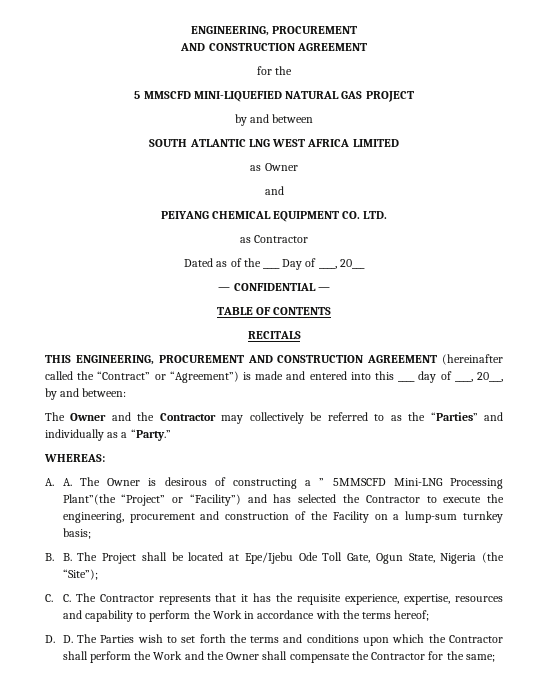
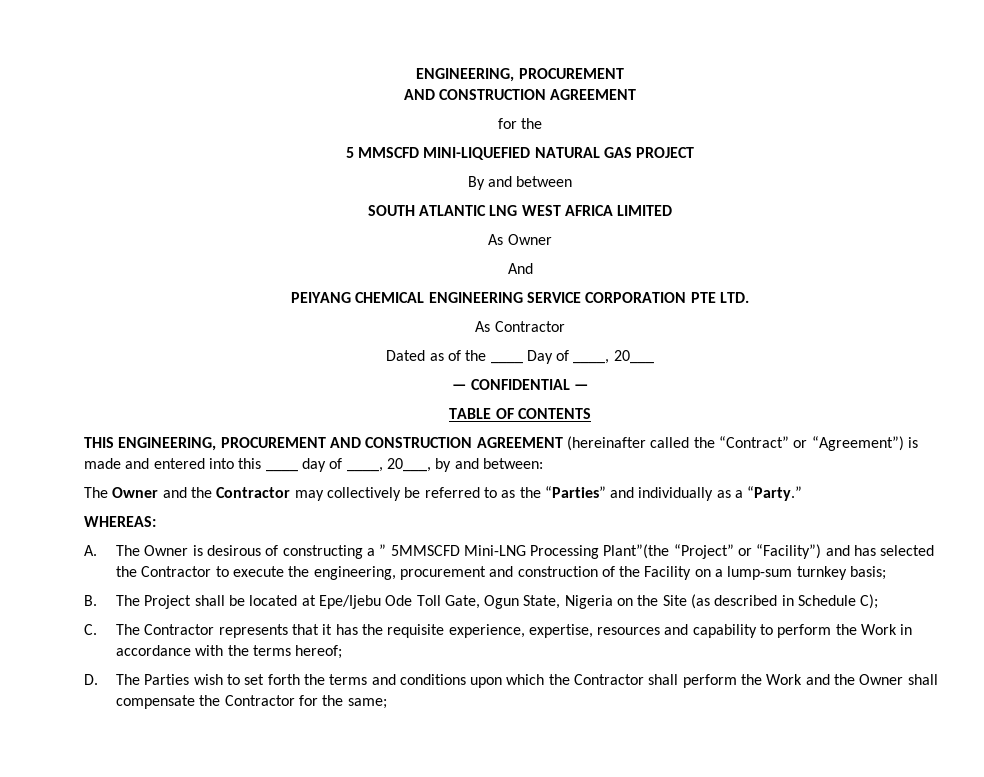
- by and between
+ By and between
- as Owner
- and
+ As Owner
+ And
- PEIYANG CHEMICAL EQUIPMENT CO. LTD.
+ PEIYANG CHEMICAL ENGINEERING SERVICE CORPORATION PTE LTD.
- as Contractor
+ As Contractor
- RECITALS
- A. A. The Owner is desirous of constructing a ” 5MMSCFD Mini-LNG Processing Plant”(the “Project” or “Facility”) and has selected the Contractor to execute the engineering, procurement and construction of the Facility on a lump-sum turnkey basis;
+ A. The Owner is desirous of constructing a ” 5MMSCFD Mini-LNG Processing Plant”(the “Project” or “Facility”) and has selected the Contractor to execute the engineering, procurement and construction of the Facility on a lump-sum turnkey basis;
- B. B. The Project shall be located at Epe/Ijebu Ode Toll Gate, Ogun State, Nigeria (the “Site”);
- C. C. The Contractor represents that it has the requisite experience, expertise, resources and capability to perform the Work in accordance with the terms hereof;
+ B. The Project shall be located at Epe/Ijebu Ode Toll Gate, Ogun State, Nigeria on the Site (as described in Schedule C);
+ C. The Contractor represents that it has the requisite experience, expertise, resources and capability to perform the Work in accordance with the terms hereof;
- D. D. The Parties wish to set forth the terms and conditions upon which the Contractor shall perform the Work and the Owner shall compensate the Contractor for the same;
+ D. The Parties wish to set forth the terms and conditions upon which the Contractor shall perform the Work and the Owner shall compensate the Contractor for the same;

